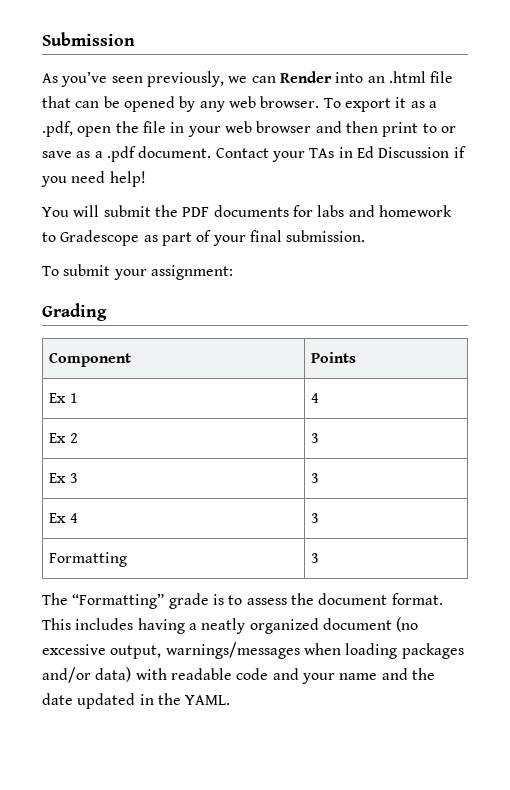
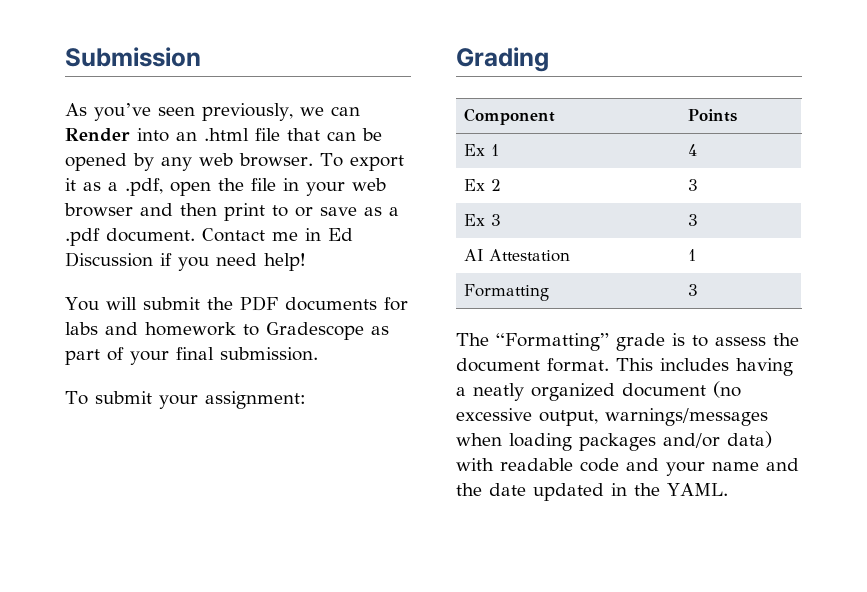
- Contact your TAs in Ed Discussion if you need help!
+ Contact me in Ed Discussion if you need help!
- Ex 4 | 3
+ AI Attestation | 1

